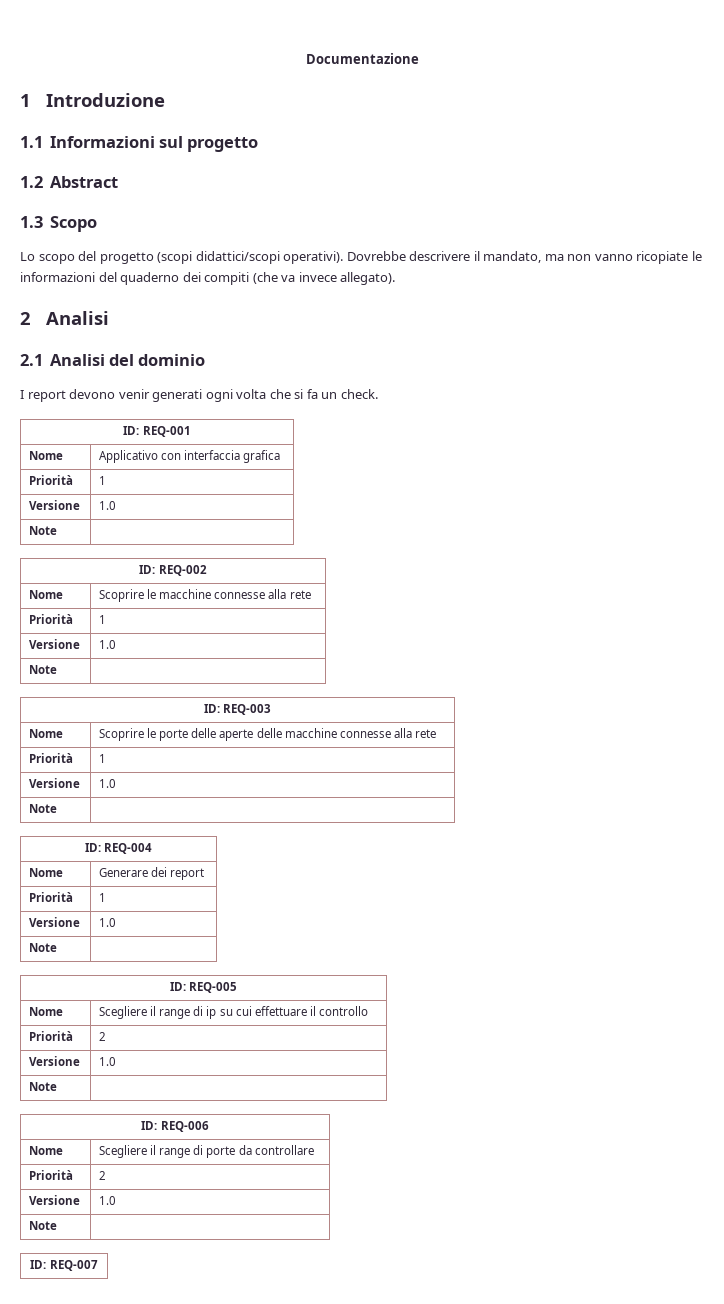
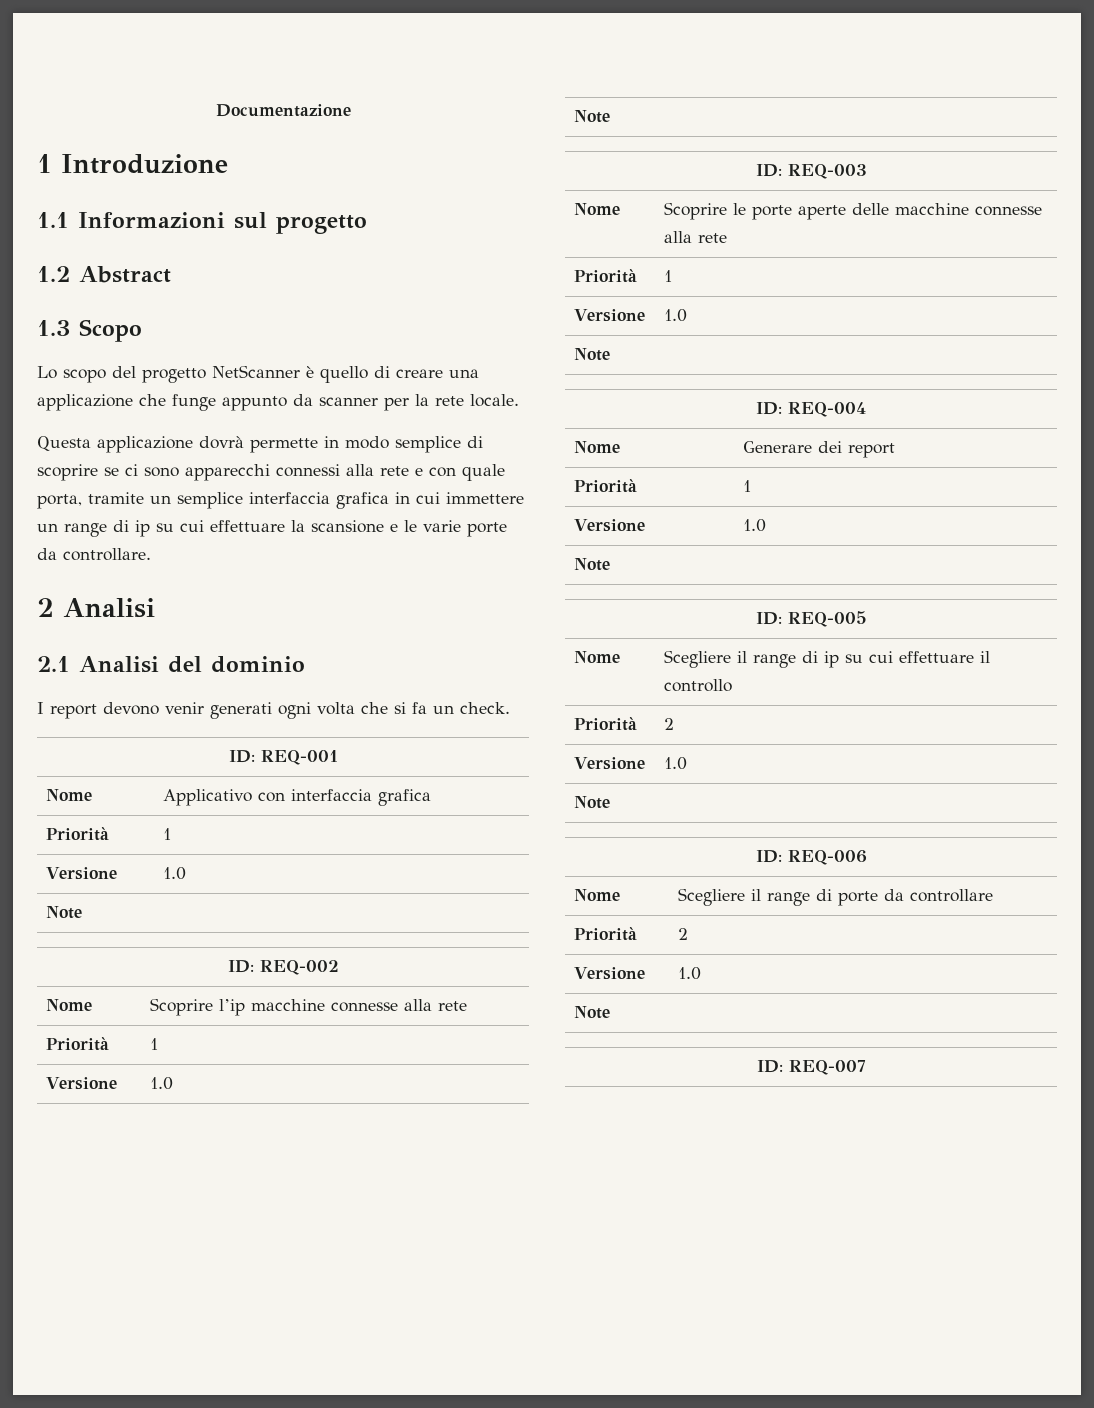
- Lo scopo del progetto (scopi didattici/scopi operativi). Dovrebbe descrivere il mandato, ma non vanno ricopiate le informazioni del quaderno dei compiti (che va invece allegato).
+ Lo scopo del progetto NetScanner è quello di creare una applicazione che funge appunto da scanner per la rete locale.
+ Questa applicazione dovrà permette in modo semplice di scoprire se ci sono apparecchi connessi alla rete e con quale porta, tramite un semplice interfaccia grafica in cui immettere un range di ip su cui effettuare la scansione e le varie porte da controllare.
- Nome | Scoprire le macchine connesse alla rete
+ Nome | Scoprire l’ip macchine connesse alla rete
- Nome | Scoprire le porte delle aperte delle macchine connesse alla rete
+ Nome | Scoprire le porte aperte delle macchine connesse alla rete

